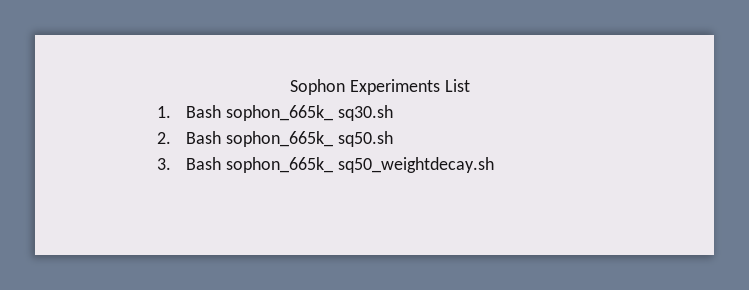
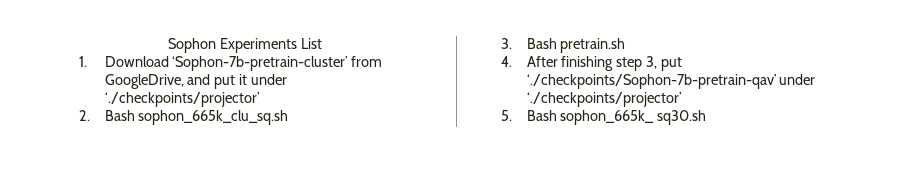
- 1. Bash sophon_665k_ sq30.sh
- 2. Bash sophon_665k_ sq50.sh
- 3. Bash sophon_665k_ sq50_weightdecay.sh
+ 1. Download ‘Sophon-7b-pretrain-cluster’ from GoogleDrive, and put it under ‘./checkpoints/projector’
+ 2. Bash sophon_665k_clu_sq.sh
+ 3. Bash pretrain.sh
+ 4. After finishing step 3, put ‘./checkpoints/Sophon-7b-pretrain-qav’ under ‘./checkpoints/projector’
+ 5. Bash sophon_665k_ sq30.sh

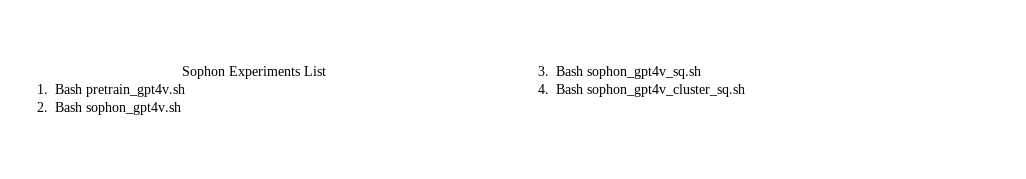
- 1. Download ‘Sophon-7b-pretrain-cluster’ from GoogleDrive, and put it under ‘./checkpoints/projector’
+ 1. Bash pretrain_gpt4v.sh
- 2. Bash sophon_665k_clu_sq.sh
+ 2. Bash sophon_gpt4v.sh
- 3. Bash pretrain.sh
- 4. After finishing step 3, put ‘./checkpoints/Sophon-7b-pretrain-qav’ under ‘./checkpoints/projector’
- 5. Bash sophon_665k_ sq30.sh
+ 3. Bash sophon_gpt4v_sq.sh
+ 4. Bash sophon_gpt4v_cluster_sq.sh

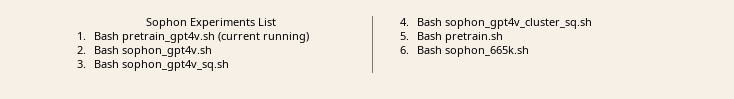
- 1. Bash pretrain_gpt4v.sh
+ 1. Bash pretrain_gpt4v.sh (current running)
+ 5. Bash pretrain.sh
+ 6. Bash sophon_665k.sh

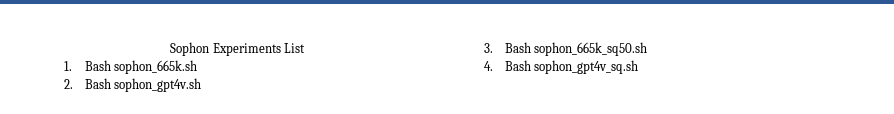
- 1. Bash pretrain_gpt4v.sh (current running)
+ 1. Bash sophon_665k.sh
- 3. Bash sophon_gpt4v_sq.sh
+ 3. Bash sophon_665k_sq50.sh
- 4. Bash sophon_gpt4v_cluster_sq.sh
- 5. Bash pretrain.sh
- 6. Bash sophon_665k.sh
+ 4. Bash sophon_gpt4v_sq.sh

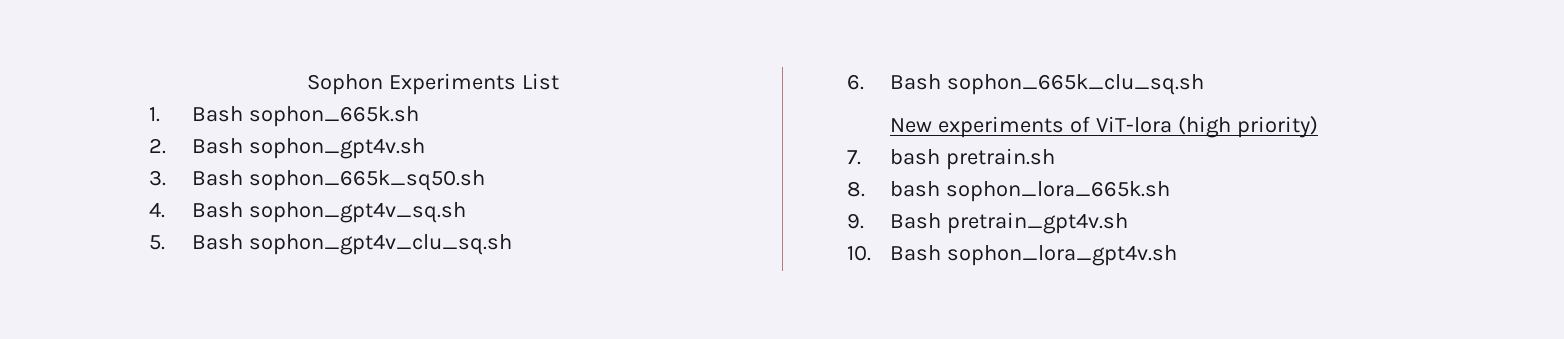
+ 5. Bash sophon_gpt4v_clu_sq.sh
+ 6. Bash sophon_665k_clu_sq.sh
+ New experiments of ViT-lora (high priority)
+ 7. bash pretrain.sh
+ 8. bash sophon_lora_665k.sh
+ 9. Bash pretrain_gpt4v.sh
+ 10. Bash sophon_lora_gpt4v.sh

